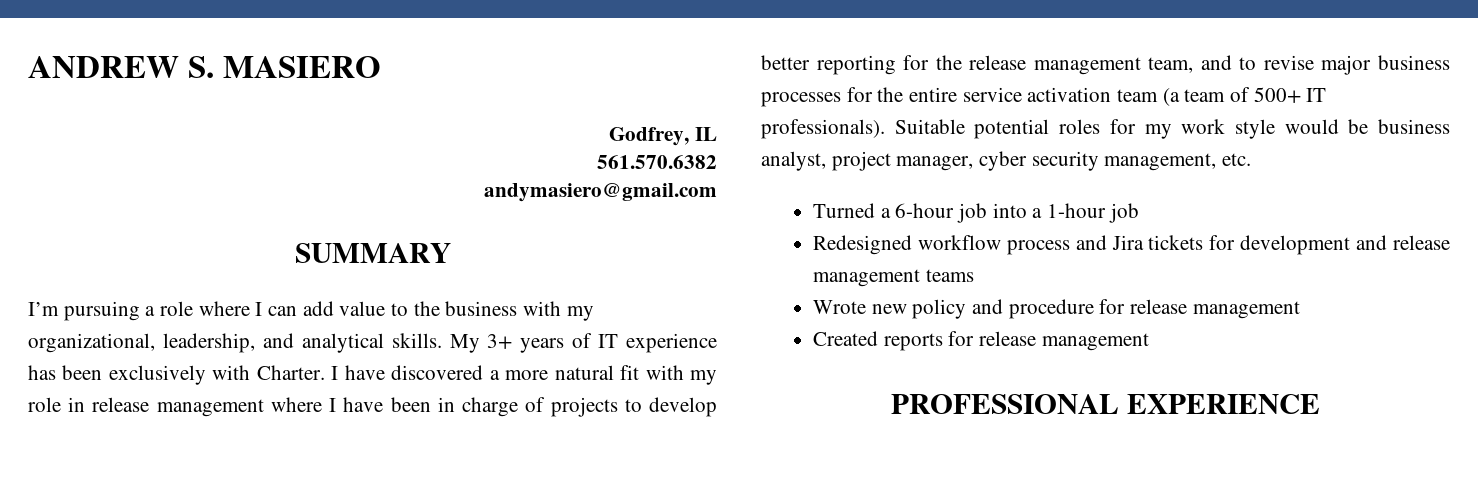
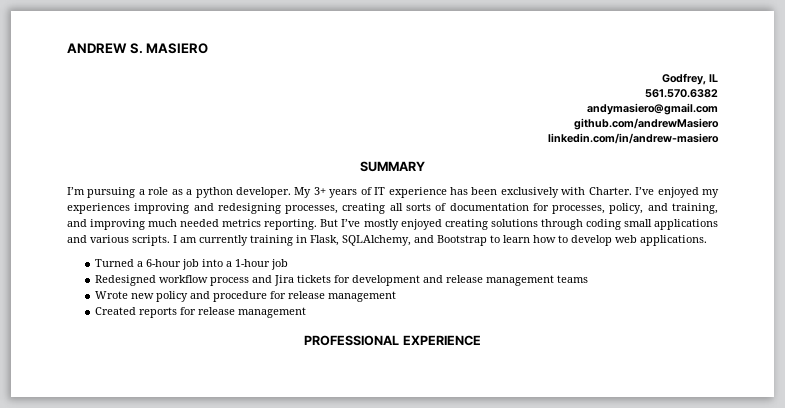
+ github.com/andrewMasiero
+ linkedin.com/in/andrew-masiero
- I’m pursuing a role where I can add value to the business with my organizational, leadership, and analytical skills.
+ I’m pursuing a role as a python developer.
- I have discovered a more natural fit with my role in release management where I have been in charge of projects to develop better reporting for the release management team, and to revise major business processes for the entire service activation team (a team of 500+ IT professionals). Suitable potential roles for my work style would be business analyst, project manager, cyber security management, etc.
+ I’ve enjoyed my experiences improving and redesigning processes, creating all sorts of documentation for processes, policy, and training, and improving much needed metrics reporting. But I’ve mostly enjoyed creating solutions through coding small applications and various scripts. I am currently training in Flask, SQLAlchemy, and Bootstrap to learn how to develop web applications.

